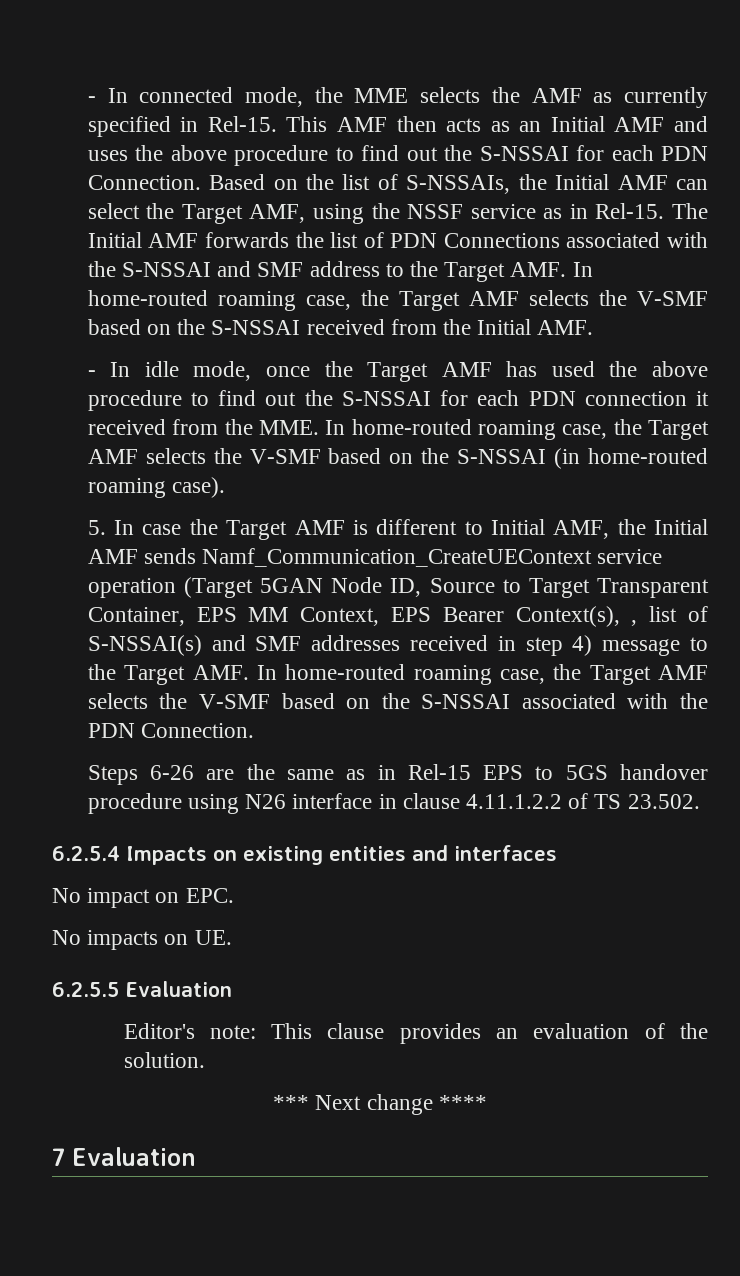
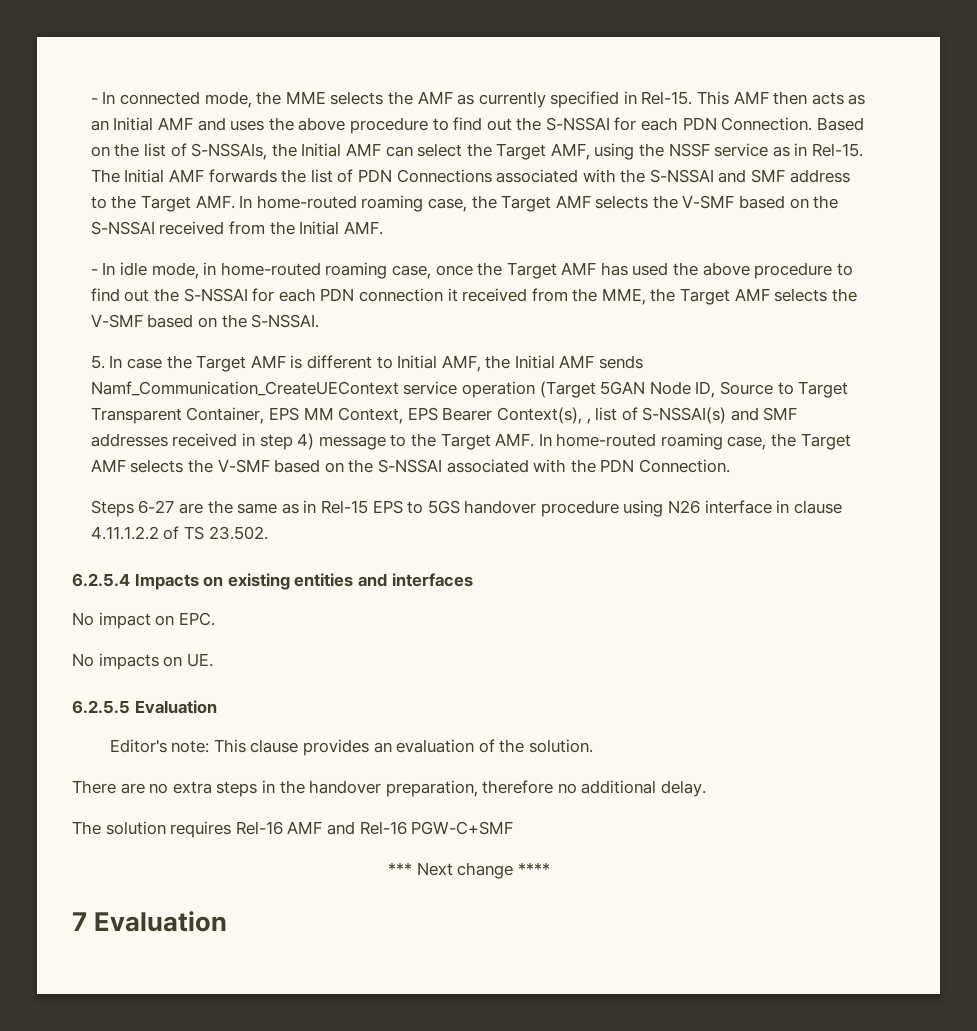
- - In idle mode, once the Target AMF has used the above procedure to find out the S-NSSAI for each PDN connection it received from the MME. In home-routed roaming case, the Target AMF selects the V-SMF based on the S-NSSAI (in home-routed roaming case).
+ - In idle mode, in home-routed roaming case, once the Target AMF has used the above procedure to find out the S-NSSAI for each PDN connection it received from the MME, the Target AMF selects the V-SMF based on the S-NSSAI.
- Steps 6-26 are the same as in Rel-15 EPS to 5GS handover procedure using N26 interface in clause 4.11.1.2.2 of TS 23.502.
+ Steps 6-27 are the same as in Rel-15 EPS to 5GS handover procedure using N26 interface in clause 4.11.1.2.2 of TS 23.502.
+ There are no extra steps in the handover preparation, therefore no additional delay.
+ The solution requires Rel-16 AMF and Rel-16 PGW-C+SMF

